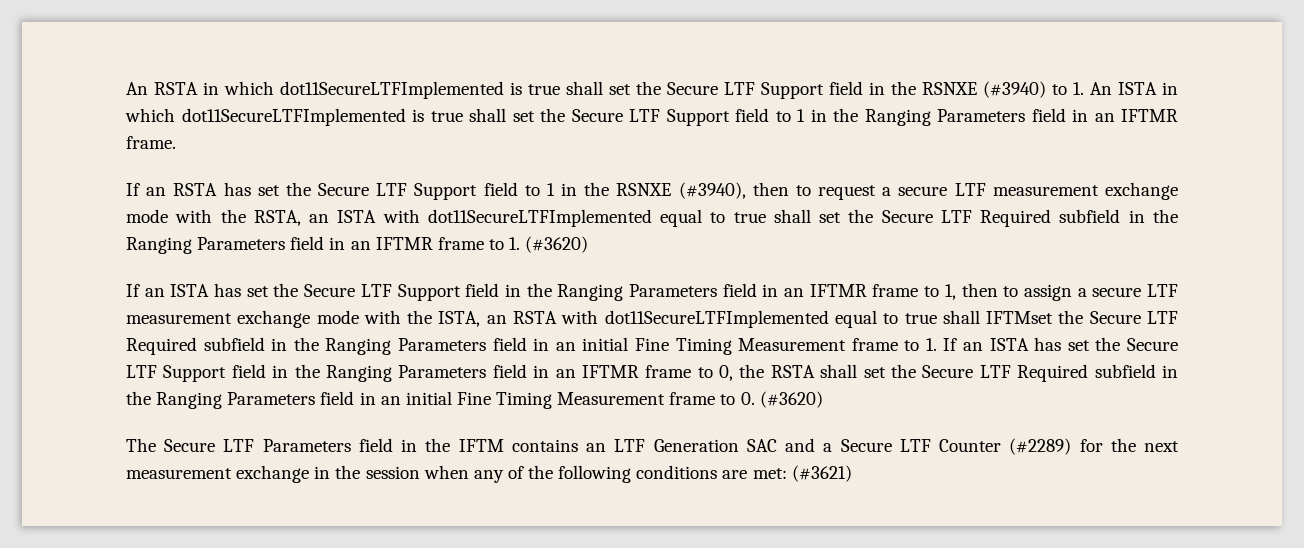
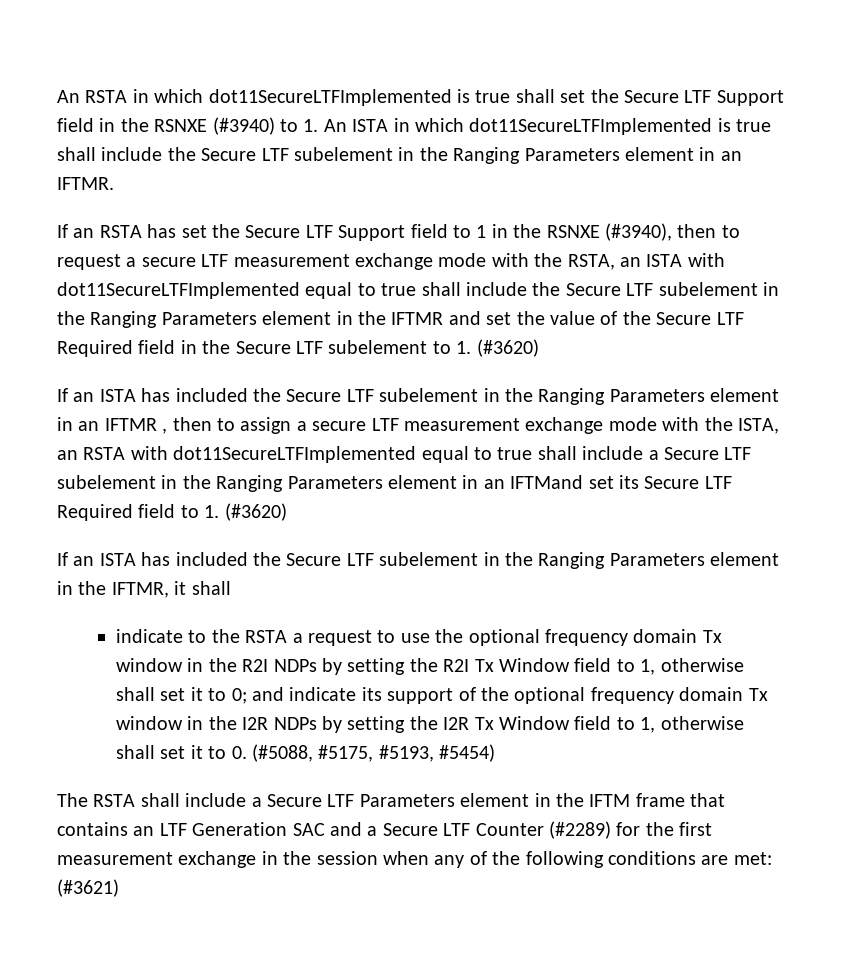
- An RSTA in which dot11SecureLTFImplemented is true shall set the Secure LTF Support field in the RSNXE (#3940) to 1. An ISTA in which dot11SecureLTFImplemented is true shall set the Secure LTF Support field to 1 in the Ranging Parameters field in an IFTMR frame.
+ An RSTA in which dot11SecureLTFImplemented is true shall set the Secure LTF Support field in the RSNXE (#3940) to 1. An ISTA in which dot11SecureLTFImplemented is true shall include the Secure LTF subelement in the Ranging Parameters element in an IFTMR.
- If an RSTA has set the Secure LTF Support field to 1 in the RSNXE (#3940), then to request a secure LTF measurement exchange mode with the RSTA, an ISTA with dot11SecureLTFImplemented equal to true shall set the Secure LTF Required subfield in the Ranging Parameters field in an IFTMR frame to 1. (#3620)
- If an ISTA has set the Secure LTF Support field in the Ranging Parameters field in an IFTMR frame to 1, then to assign a secure LTF measurement exchange mode with the ISTA, an RSTA with dot11SecureLTFImplemented equal to true shall IFTMset the Secure LTF Required subfield in the Ranging Parameters field in an initial Fine Timing Measurement frame to 1. If an ISTA has set the Secure LTF Support field in the Ranging Parameters field in an IFTMR frame to 0, the RSTA shall set the Secure LTF Required subfield in the Ranging Parameters field in an initial Fine Timing Measurement frame to 0. (#3620)
- The Secure LTF Parameters field in the IFTM contains an LTF Generation SAC and a Secure LTF Counter (#2289) for the next measurement exchange in the session when any of the following conditions are met:
+ If an RSTA has set the Secure LTF Support field to 1 in the RSNXE (#3940), then to request a secure LTF measurement exchange mode with the RSTA, an ISTA with dot11SecureLTFImplemented equal to true shall include the Secure LTF subelement in the Ranging Parameters element in the IFTMR and set the value of the Secure LTF Required field in the Secure LTF subelement to 1. (#3620)
+ If an ISTA has included the Secure LTF subelement in the Ranging Parameters element in an IFTMR , then to assign a secure LTF measurement exchange mode with the ISTA, an RSTA with dot11SecureLTFImplemented equal to true shall include a Secure LTF subelement in the Ranging Parameters element in an IFTMand set its Secure LTF Required field to 1. (#3620)
+ If an ISTA has included the Secure LTF subelement in the Ranging Parameters element in the IFTMR, it shall
+ indicate to the RSTA a request to use the optional frequency domain Tx window in the R2I NDPs by setting the R2I Tx Window field to 1, otherwise shall set it to 0; and indicate its support of the optional frequency domain Tx window in the I2R NDPs by setting the I2R Tx Window field to 1, otherwise shall set it to 0. (#5088, #5175, #5193, #5454)
+ The RSTA shall include a Secure LTF Parameters element in the IFTM frame that contains an LTF Generation SAC and a Secure LTF Counter (#2289) for the first measurement exchange in the session when any of the following conditions are met:

